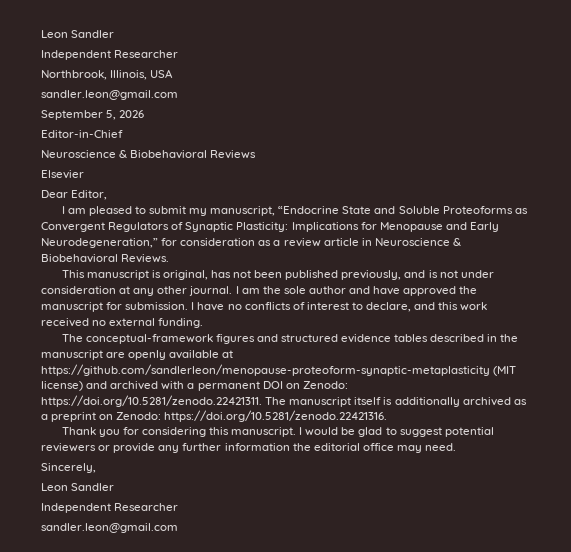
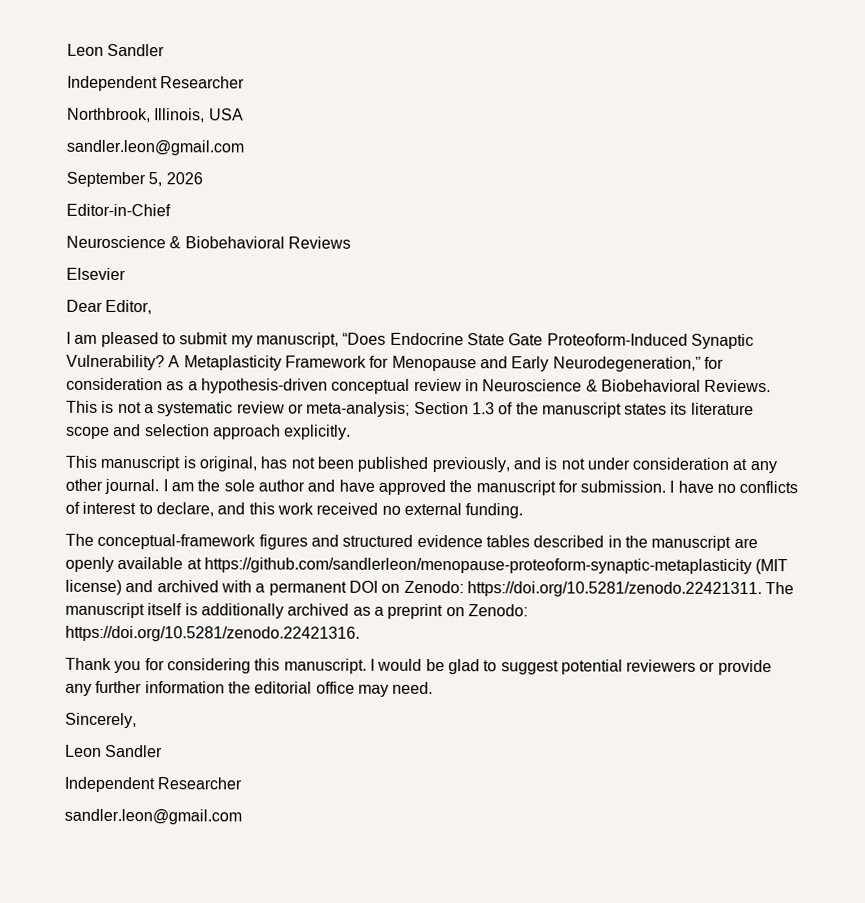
- I am pleased to submit my manuscript, “Endocrine State and Soluble Proteoforms as Convergent Regulators of Synaptic Plasticity: Implications for Menopause and Early Neurodegeneration,” for consideration as a review article in Neuroscience & Biobehavioral Reviews.
+ I am pleased to submit my manuscript, “Does Endocrine State Gate Proteoform-Induced Synaptic Vulnerability? A Metaplasticity Framework for Menopause and Early Neurodegeneration,” for consideration as a hypothesis-driven conceptual review in Neuroscience & Biobehavioral Reviews. This is not a systematic review or meta-analysis; Section 1.3 of the manuscript states its literature scope and selection approach explicitly.

